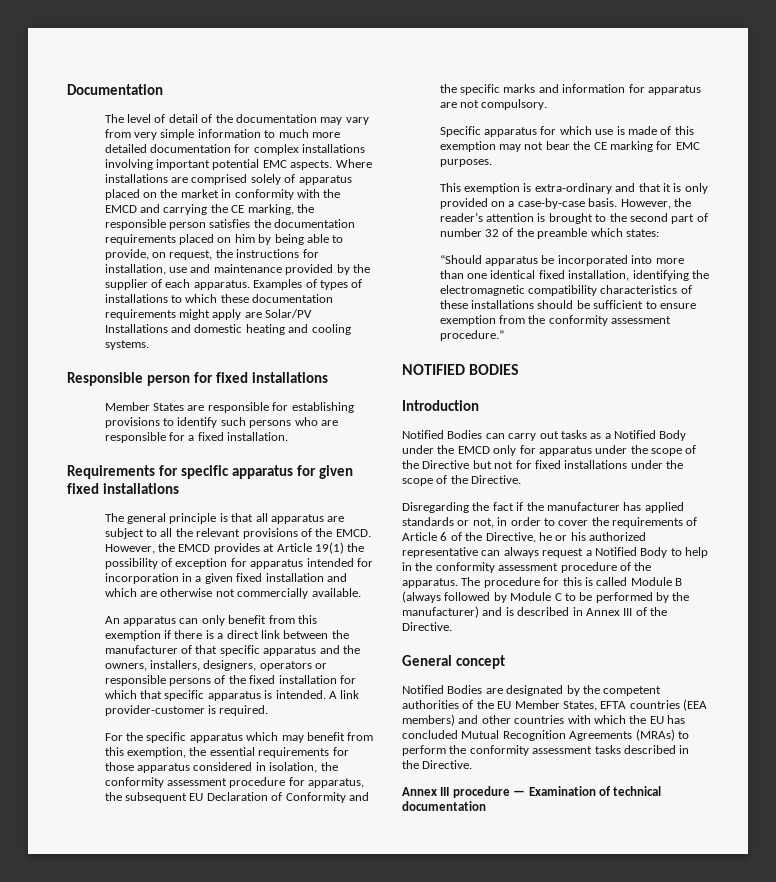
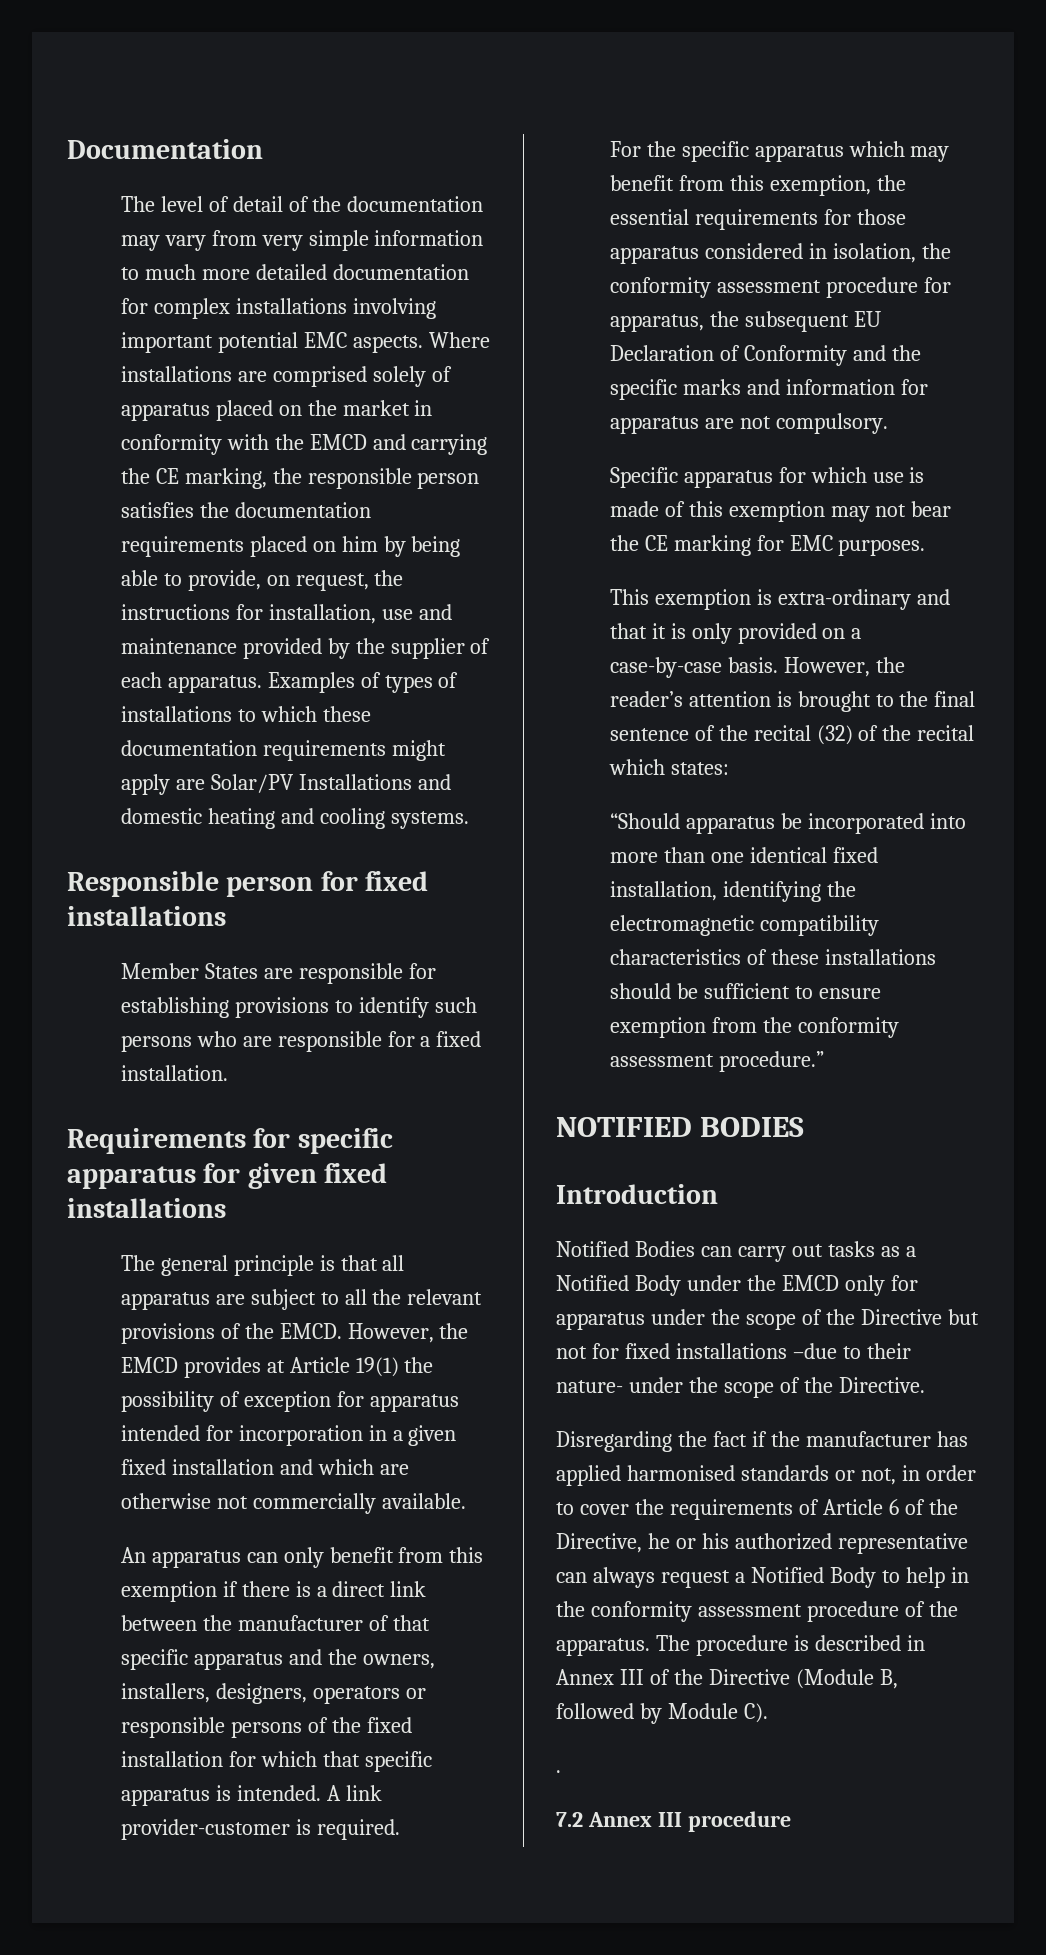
- However, the reader’s attention is brought to the second part of number 32 of the preamble which states:
+ However, the reader’s attention is brought to the final sentence of the recital (32) of the recital which states:
- Notified Bodies can carry out tasks as a Notified Body under the EMCD only for apparatus under the scope of the Directive but not for fixed installations under the scope of the Directive.
+ Notified Bodies can carry out tasks as a Notified Body under the EMCD only for apparatus under the scope of the Directive but not for fixed installations –due to their nature- under the scope of the Directive.
- Disregarding the fact if the manufacturer has applied standards or not, in order to cover the requirements of Article 6 of the Directive, he or his authorized representative can always request a Notified Body to help in the conformity assessment procedure of the apparatus.
+ Disregarding the fact if the manufacturer has applied harmonised standards or not, in order to cover the requirements of Article 6 of the Directive, he or his authorized representative can always request a Notified Body to help in the conformity assessment procedure of the apparatus.
- The procedure for this is called Module B (always followed by Module C to be performed by the manufacturer) and is described in Annex III of the Directive.
- General concept
- Notified Bodies are designated by the competent authorities of the EU Member States, EFTA countries (EEA members) and other countries with which the EU has concluded Mutual Recognition Agreements (MRAs) to perform the conformity assessment tasks described in the Directive.
- Annex III procedure — Examination of technical documentation
+ The procedure is described in Annex III of the Directive (Module B, followed by Module C).
+ .
+ 7.2 Annex III procedure

